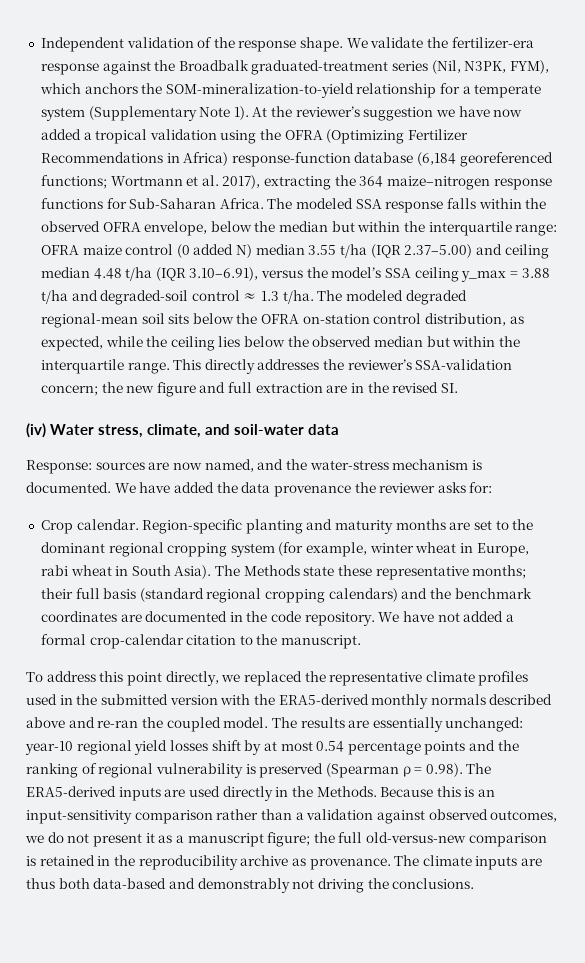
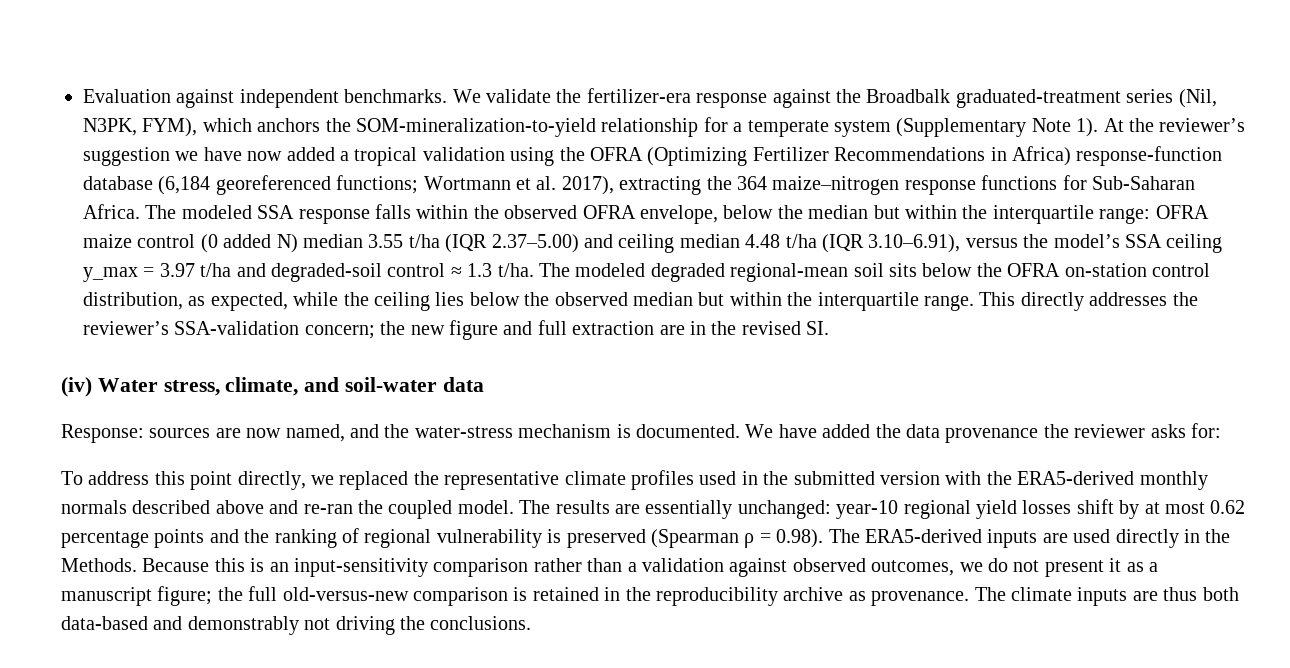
- Independent validation of the response shape.
+ Evaluation against independent benchmarks.
- The modeled SSA response falls within the observed OFRA envelope, below the median but within the interquartile range: OFRA maize control (0 added N) median 3.55 t/ha (IQR 2.37–5.00) and ceiling median 4.48 t/ha (IQR 3.10–6.91), versus the model’s SSA ceiling y_max = 3.88 t/ha and degraded-soil control ≈ 1.3 t/ha.
+ The modeled SSA response falls within the observed OFRA envelope, below the median but within the interquartile range: OFRA maize control (0 added N) median 3.55 t/ha (IQR 2.37–5.00) and ceiling median 4.48 t/ha (IQR 3.10–6.91), versus the model’s SSA ceiling y_max = 3.97 t/ha and degraded-soil control ≈ 1.3 t/ha.
- Crop calendar. Region-specific planting and maturity months are set to the dominant regional cropping system (for example, winter wheat in Europe, rabi wheat in South Asia). The Methods state these representative months; their full basis (standard regional cropping calendars) and the benchmark coordinates are documented in the code repository. We have not added a formal crop-calendar citation to the manuscript.
- The results are essentially unchanged: year-10 regional yield losses shift by at most 0.54 percentage points and the ranking of regional vulnerability is preserved (Spearman ρ = 0.98). The ERA5-derived inputs are used directly in the Methods.
+ The results are essentially unchanged: year-10 regional yield losses shift by at most 0.62 percentage points and the ranking of regional vulnerability is preserved (Spearman ρ = 0.98). The ERA5-derived inputs are used directly in the Methods.

